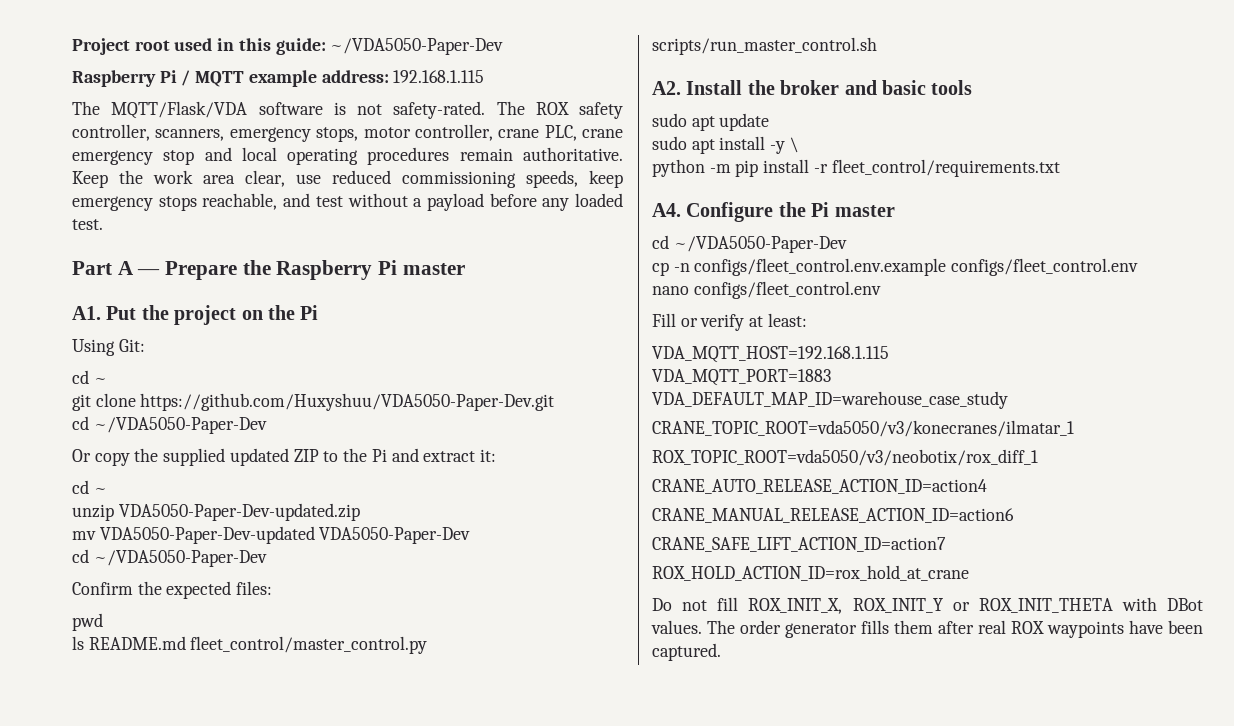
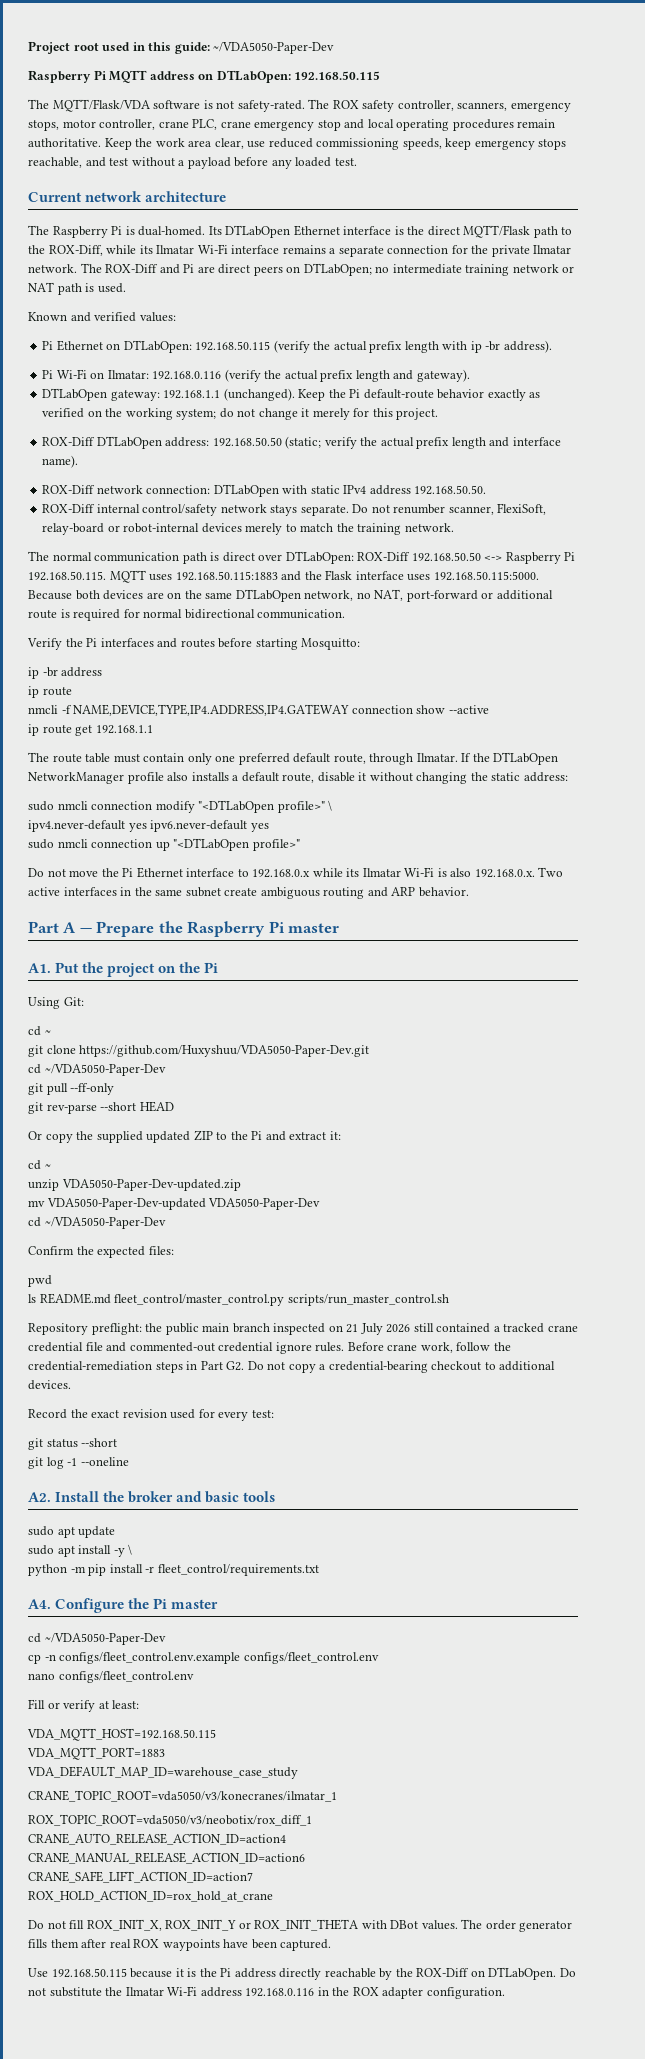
- Raspberry Pi / MQTT example address: 192.168.1.115
+ Raspberry Pi MQTT address on DTLabOpen: 192.168.50.115
+ Current network architecture
+ The Raspberry Pi is dual-homed. Its DTLabOpen Ethernet interface is the direct MQTT/Flask path to the ROX-Diff, while its Ilmatar Wi-Fi interface remains a separate connection for the private Ilmatar network. The ROX-Diff and Pi are direct peers on DTLabOpen; no intermediate training network or NAT path is used.
+ Known and verified values:
+ Pi Ethernet on DTLabOpen: 192.168.50.115 (verify the actual prefix length with ip -br address).
+ Pi Wi-Fi on Ilmatar: 192.168.0.116 (verify the actual prefix length and gateway).
+ DTLabOpen gateway: 192.168.1.1 (unchanged). Keep the Pi default-route behavior exactly as verified on the working system; do not change it merely for this project.
+ ROX-Diff DTLabOpen address: 192.168.50.50 (static; verify the actual prefix length and interface name).
+ ROX-Diff network connection: DTLabOpen with static IPv4 address 192.168.50.50.
+ ROX-Diff internal control/safety network stays separate. Do not renumber scanner, FlexiSoft, relay-board or robot-internal devices merely to match the training network.
+ The normal communication path is direct over DTLabOpen: ROX-Diff 192.168.50.50 <-> Raspberry Pi 192.168.50.115. MQTT uses 192.168.50.115:1883 and the Flask interface uses 192.168.50.115:5000. Because both devices are on the same DTLabOpen network, no NAT, port-forward or additional route is required for normal bidirectional communication.
+ Verify the Pi interfaces and routes before starting Mosquitto:
+ ip -br address
+ ip route
+ nmcli -f NAME,DEVICE,TYPE,IP4.ADDRESS,IP4.GATEWAY connection show --active
+ ip route get 192.168.1.1
+ The route table must contain only one preferred default route, through Ilmatar. If the DTLabOpen NetworkManager profile also installs a default route, disable it without changing the static address:
+ sudo nmcli connection modify "<DTLabOpen profile>" \
+ ipv4.never-default yes ipv6.never-default yes
+ sudo nmcli connection up "<DTLabOpen profile>"
+ Do not move the Pi Ethernet interface to 192.168.0.x while its Ilmatar Wi-Fi is also 192.168.0.x. Two active interfaces in the same subnet create ambiguous routing and ARP behavior.
+ git pull --ff-only
+ git rev-parse --short HEAD
+ Repository preflight: the public main branch inspected on 21 July 2026 still contained a tracked crane credential file and commented-out credential ignore rules. Before crane work, follow the credential-remediation steps in Part G2. Do not copy a credential-bearing checkout to additional devices.
+ Record the exact revision used for every test:
+ git status --short
+ git log -1 --oneline
- VDA_MQTT_HOST=192.168.1.115
+ VDA_MQTT_HOST=192.168.50.115
+ Use 192.168.50.115 because it is the Pi address directly reachable by the ROX-Diff on DTLabOpen. Do not substitute the Ilmatar Wi-Fi address 192.168.0.116 in the ROX adapter configuration.

